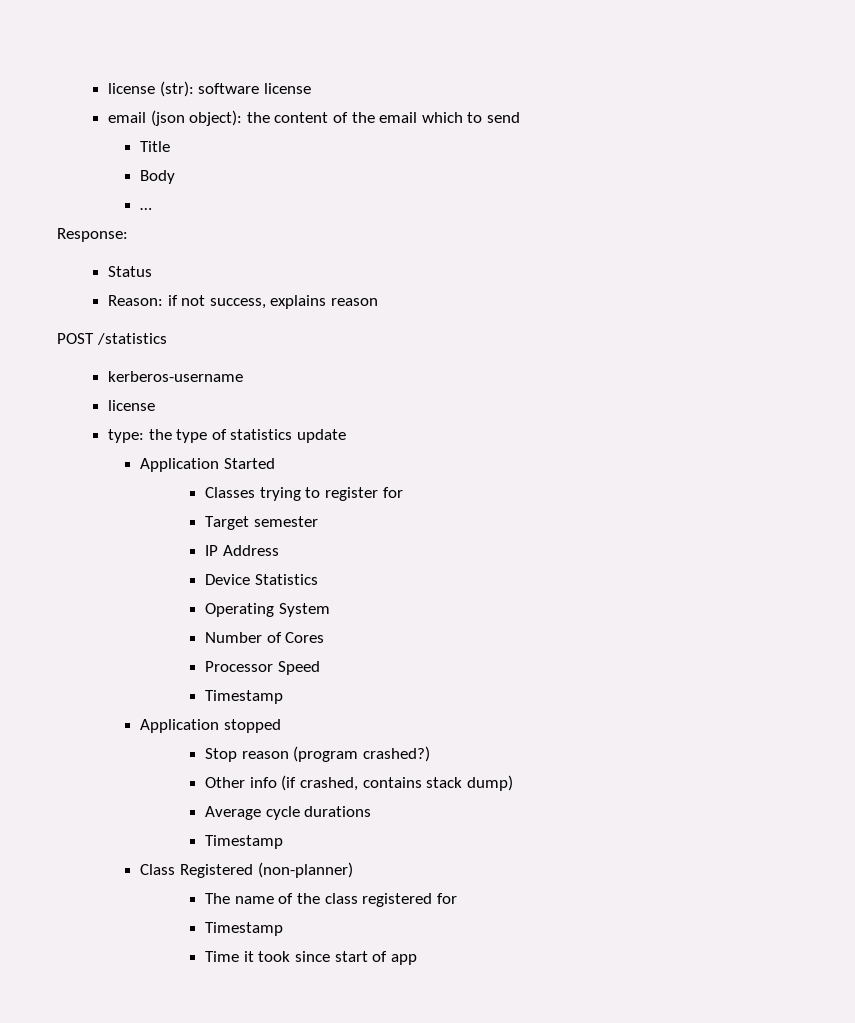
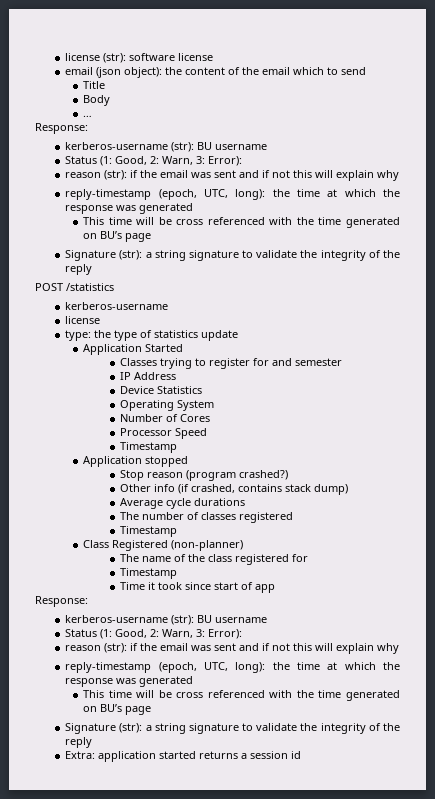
  …
  Response:
- Status
- Reason: if not success, explains reason
+ kerberos-username (str): BU username
+ Status (1: Good, 2: Warn, 3: Error):
+ reason (str): if the email was sent and if not this will explain why
+ reply-timestamp (epoch, UTC, long): the time at which the response was generated
+ This time will be cross referenced with the time generated on BU’s page
+ Signature (str): a string signature to validate the integrity of the reply
- Classes trying to register for
- Target semester
+ Classes trying to register for and semester
+ The number of classes registered
  Time it took since start of app
+ Response:
+ kerberos-username (str): BU username
+ Status (1: Good, 2: Warn, 3: Error):
+ reason (str): if the email was sent and if not this will explain why
+ reply-timestamp (epoch, UTC, long): the time at which the response was generated
+ This time will be cross referenced with the time generated on BU’s page
+ Signature (str): a string signature to validate the integrity of the reply
+ Extra: application started returns a session id

